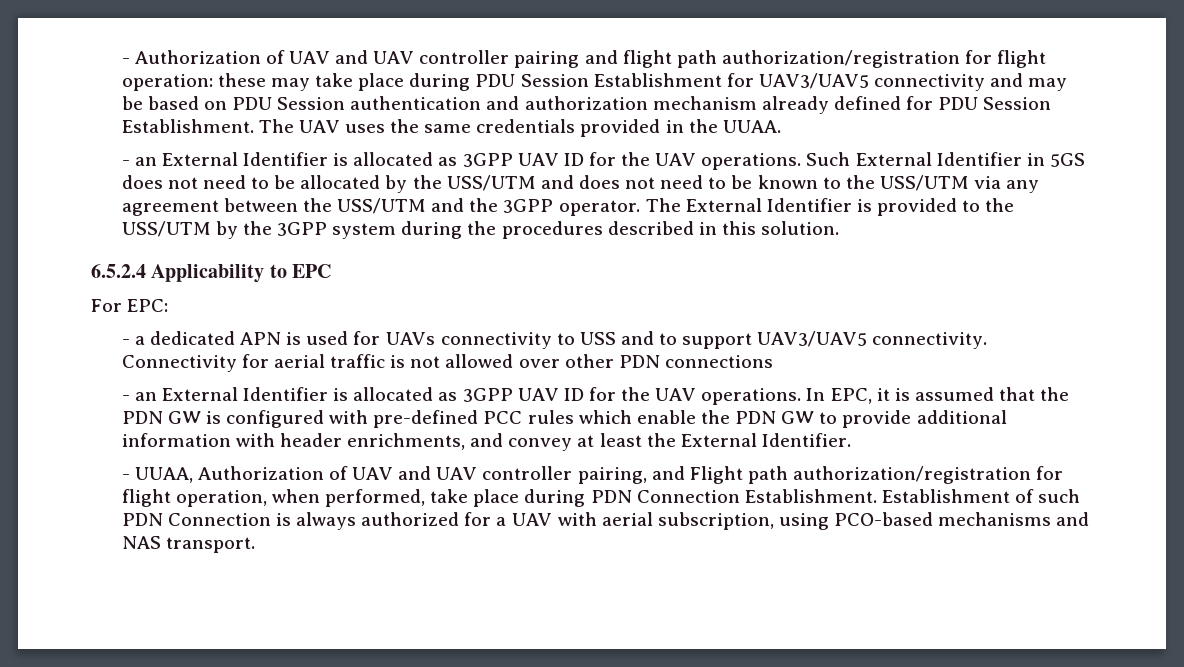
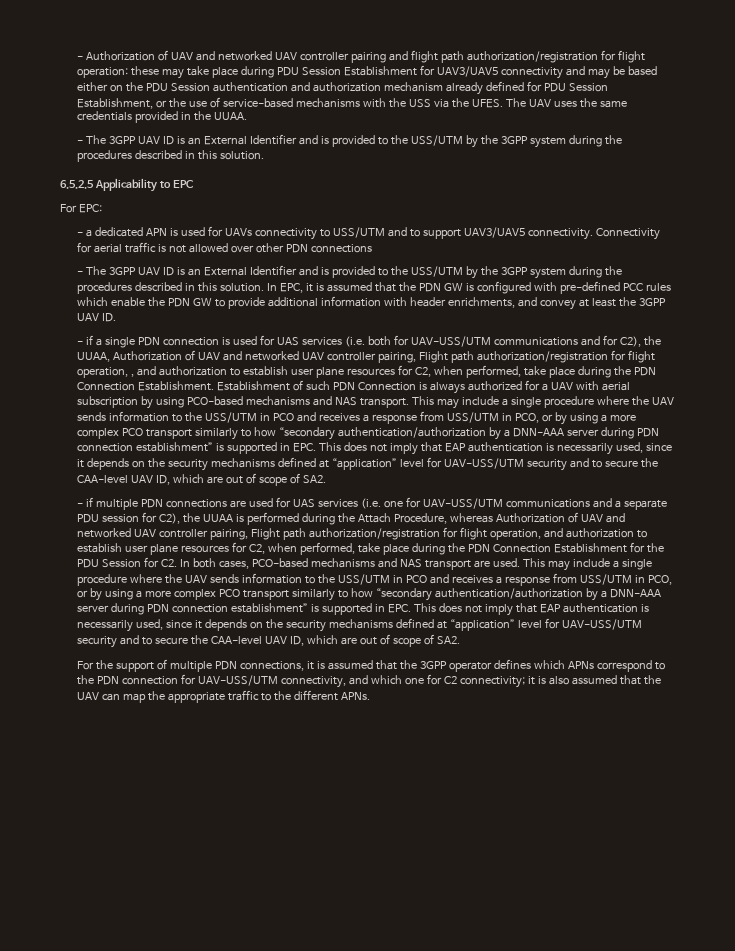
- - Authorization of UAV and UAV controller pairing and flight path authorization/registration for flight operation: these may take place during PDU Session Establishment for UAV3/UAV5 connectivity and may be based on PDU Session authentication and authorization mechanism already defined for PDU Session Establishment.
+ - Authorization of UAV and networked UAV controller pairing and flight path authorization/registration for flight operation: these may take place during PDU Session Establishment for UAV3/UAV5 connectivity and may be based either on the PDU Session authentication and authorization mechanism already defined for PDU Session Establishment, or the use of service-based mechanisms with the USS via the UFES.
  The UAV uses the same credentials provided in the UUAA.
- - an External Identifier is allocated as 3GPP UAV ID for the UAV operations. Such External Identifier in 5GS does not need to be allocated by the USS/UTM and does not need to be known to the USS/UTM via any agreement between the USS/UTM and the 3GPP operator. The External Identifier is provided to the USS/UTM by the 3GPP system during the procedures described in this solution.
+ - The 3GPP UAV ID is an External Identifier and is provided to the USS/UTM by the 3GPP system during the procedures described in this solution.
- 6.5.2.4 Applicability to EPC
+ 6.5.2.5 Applicability to EPC
- - a dedicated APN is used for UAVs connectivity to USS and to support UAV3/UAV5 connectivity.
+ - a dedicated APN is used for UAVs connectivity to USS/UTM and to support UAV3/UAV5 connectivity.
  Connectivity for aerial traffic is not allowed over other PDN connections
- - an External Identifier is allocated as 3GPP UAV ID for the UAV operations.
+ - The 3GPP UAV ID is an External Identifier and is provided to the USS/UTM by the 3GPP system during the procedures described in this solution.
- In EPC, it is assumed that the PDN GW is configured with pre-defined PCC rules which enable the PDN GW to provide additional information with header enrichments, and convey at least the External Identifier.
- - UUAA, Authorization of UAV and UAV controller pairing, and Flight path authorization/registration for flight operation, when performed, take place during PDN Connection Establishment.
+ In EPC, it is assumed that the PDN GW is configured with pre-defined PCC rules which enable the PDN GW to provide additional information with header enrichments, and convey at least the 3GPP UAV ID.
+ - if a single PDN connection is used for UAS services (i.e. both for UAV-USS/UTM communications and for C2), the UUAA, Authorization of UAV and networked UAV controller pairing, Flight path authorization/registration for flight operation, , and authorization to establish user plane resources for C2, when performed, take place during the PDN Connection Establishment.
- Establishment of such PDN Connection is always authorized for a UAV with aerial subscription, using PCO-based mechanisms and NAS transport.
+ Establishment of such PDN Connection is always authorized for a UAV with aerial subscription by using PCO-based mechanisms and NAS transport. This may include a single procedure where the UAV sends information to the USS/UTM in PCO and receives a response from USS/UTM in PCO, or by using a more complex PCO transport similarly to how “secondary authentication/authorization by a DNN-AAA server during PDN connection establishment” is supported in EPC. This does not imply that EAP authentication is necessarily used, since it depends on the security mechanisms defined at “application” level for UAV-USS/UTM security and to secure the CAA-level UAV ID, which are out of scope of SA2.
+ - if multiple PDN connections are used for UAS services (i.e. one for UAV-USS/UTM communications and a separate PDU session for C2), the UUAA is performed during the Attach Procedure, whereas Authorization of UAV and networked UAV controller pairing, Flight path authorization/registration for flight operation, and authorization to establish user plane resources for C2, when performed, take place during the PDN Connection Establishment for the PDU Session for C2. In both cases, PCO-based mechanisms and NAS transport are used. This may include a single procedure where the UAV sends information to the USS/UTM in PCO and receives a response from USS/UTM in PCO, or by using a more complex PCO transport similarly to how “secondary authentication/authorization by a DNN-AAA server during PDN connection establishment” is supported in EPC. This does not imply that EAP authentication is necessarily used, since it depends on the security mechanisms defined at “application” level for UAV-USS/UTM security and to secure the CAA-level UAV ID, which are out of scope of SA2.
+ For the support of multiple PDN connections, it is assumed that the 3GPP operator defines which APNs correspond to the PDN connection for UAV-USS/UTM connectivity, and which one for C2 connectivity; it is also assumed that the UAV can map the appropriate traffic to the different APNs.

